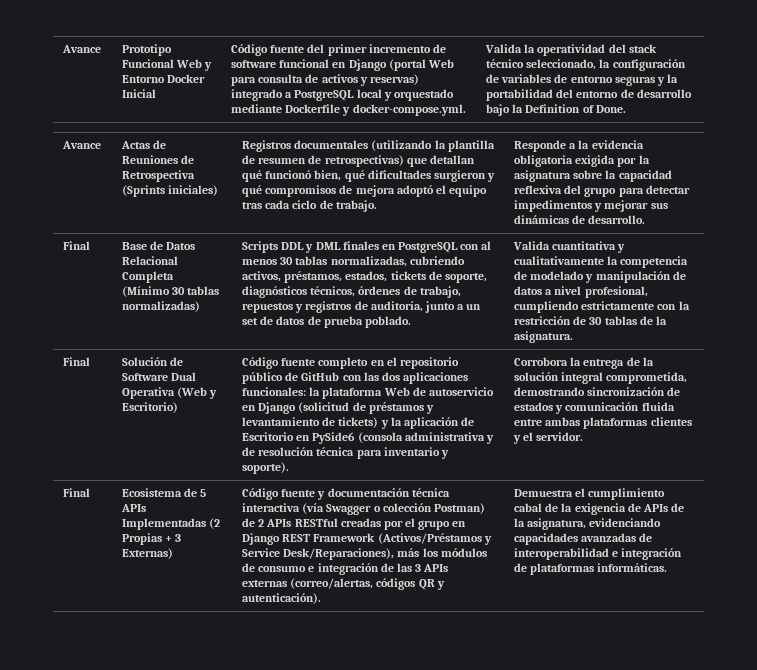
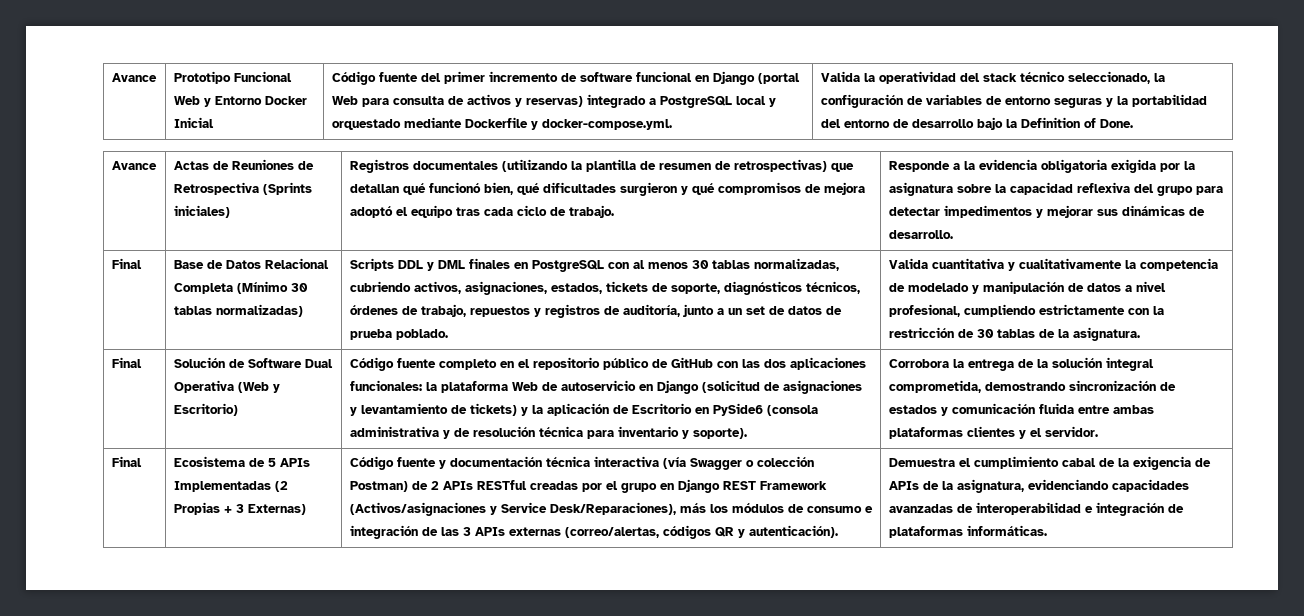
- Scripts DDL y DML finales en PostgreSQL con al menos 30 tablas normalizadas, cubriendo activos, préstamos, estados, tickets de soporte, diagnósticos técnicos, órdenes de trabajo, repuestos y registros de auditoría, junto a un set de datos de prueba poblado.
+ Scripts DDL y DML finales en PostgreSQL con al menos 30 tablas normalizadas, cubriendo activos, asignaciones, estados, tickets de soporte, diagnósticos técnicos, órdenes de trabajo, repuestos y registros de auditoría, junto a un set de datos de prueba poblado.
- Código fuente completo en el repositorio público de GitHub con las dos aplicaciones funcionales: la plataforma Web de autoservicio en Django (solicitud de préstamos y levantamiento de tickets) y la aplicación de Escritorio en PySide6 (consola administrativa y de resolución técnica para inventario y soporte).
+ Código fuente completo en el repositorio público de GitHub con las dos aplicaciones funcionales: la plataforma Web de autoservicio en Django (solicitud de asignaciones y levantamiento de tickets) y la aplicación de Escritorio en PySide6 (consola administrativa y de resolución técnica para inventario y soporte).
- Código fuente y documentación técnica interactiva (vía Swagger o colección Postman) de 2 APIs RESTful creadas por el grupo en Django REST Framework (Activos/Préstamos y Service Desk/Reparaciones), más los módulos de consumo e integración de las 3 APIs externas (correo/alertas, códigos QR y autenticación).
+ Código fuente y documentación técnica interactiva (vía Swagger o colección Postman) de 2 APIs RESTful creadas por el grupo en Django REST Framework (Activos/asignaciones y Service Desk/Reparaciones), más los módulos de consumo e integración de las 3 APIs externas (correo/alertas, códigos QR y autenticación).

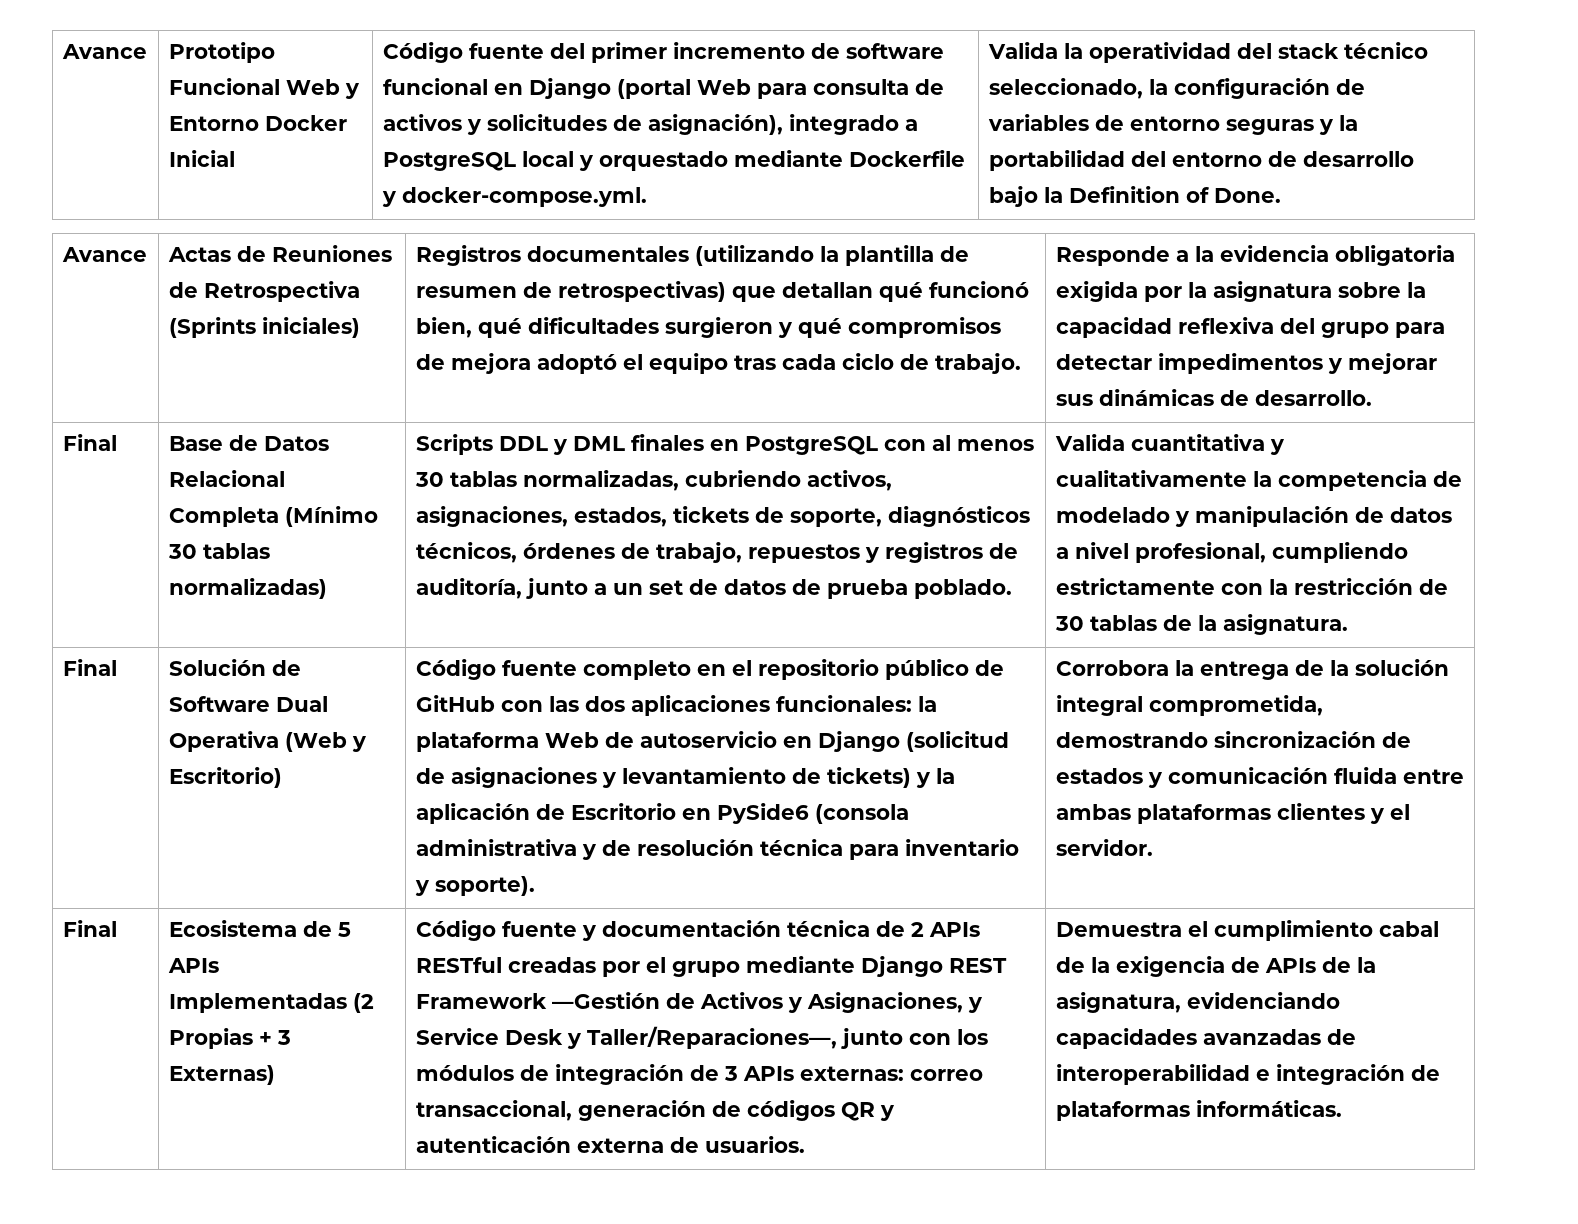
- Código fuente del primer incremento de software funcional en Django (portal Web para consulta de activos y reservas) integrado a PostgreSQL local y orquestado mediante Dockerfile y docker-compose.yml.
+ Código fuente del primer incremento de software funcional en Django (portal Web para consulta de activos y solicitudes de asignación), integrado a PostgreSQL local y orquestado mediante Dockerfile y docker-compose.yml.
- Código fuente y documentación técnica interactiva (vía Swagger o colección Postman) de 2 APIs RESTful creadas por el grupo en Django REST Framework (Activos/asignaciones y Service Desk/Reparaciones), más los módulos de consumo e integración de las 3 APIs externas (correo/alertas, códigos QR y autenticación).
+ Código fuente y documentación técnica de 2 APIs RESTful creadas por el grupo mediante Django REST Framework —Gestión de Activos y Asignaciones, y Service Desk y Taller/Reparaciones—, junto con los módulos de integración de 3 APIs externas: correo transaccional, generación de códigos QR y autenticación externa de usuarios.

